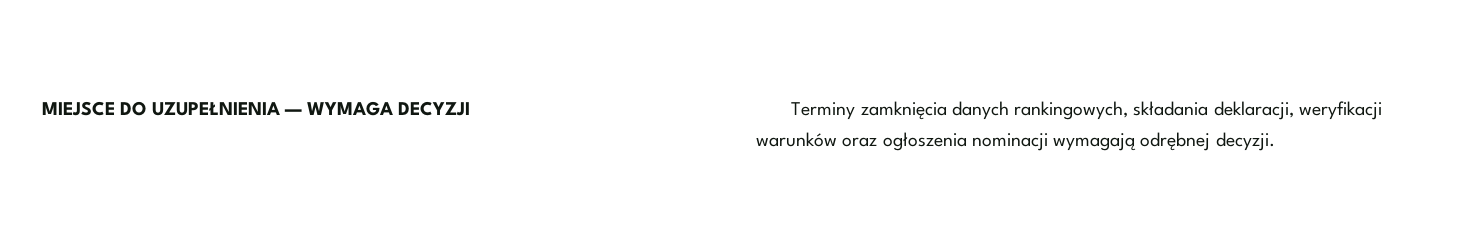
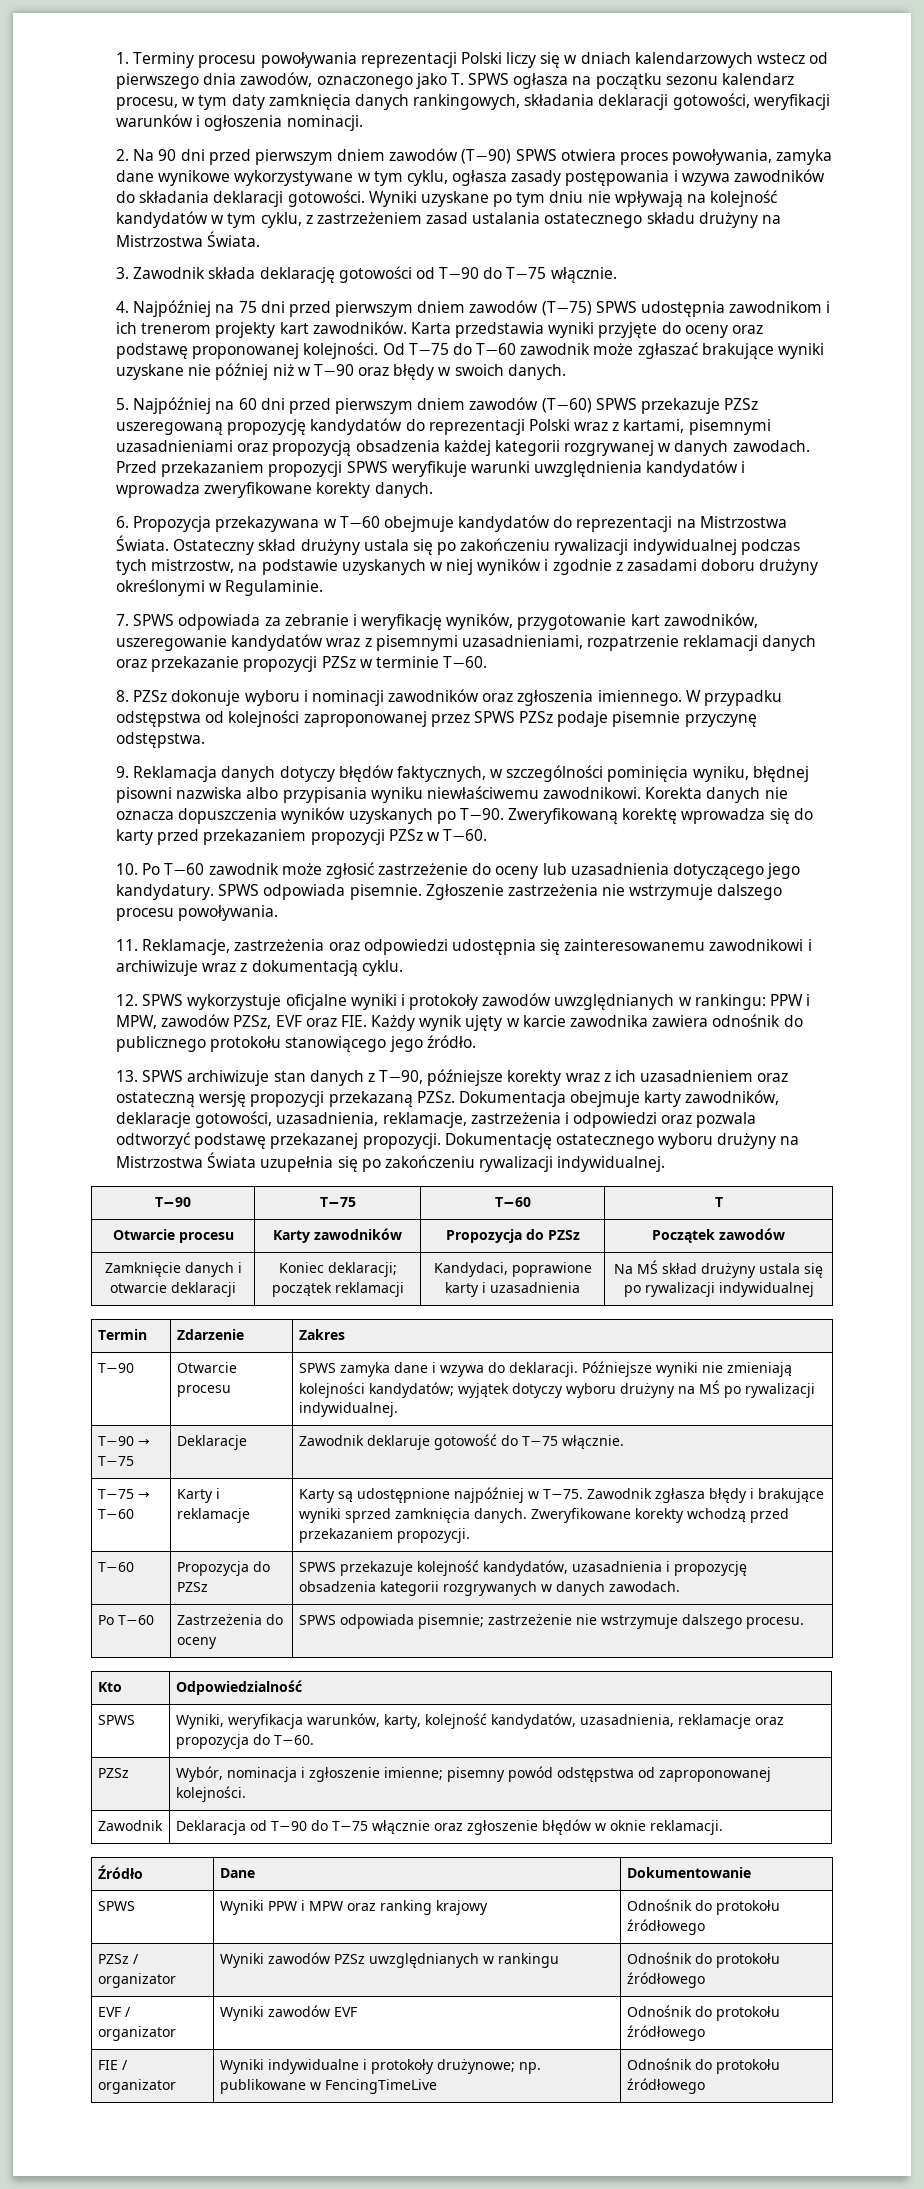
- MIEJSCE DO UZUPEŁNIENIA — WYMAGA DECYZJI
- Terminy zamknięcia danych rankingowych, składania deklaracji, weryfikacji warunków oraz ogłoszenia nominacji wymagają odrębnej decyzji.
+ 1. Terminy procesu powoływania reprezentacji Polski liczy się w dniach kalendarzowych wstecz od pierwszego dnia zawodów, oznaczonego jako T. SPWS ogłasza na początku sezonu kalendarz procesu, w tym daty zamknięcia danych rankingowych, składania deklaracji gotowości, weryfikacji warunków i ogłoszenia nominacji.
+ 2. Na 90 dni przed pierwszym dniem zawodów (T−90) SPWS otwiera proces powoływania, zamyka dane wynikowe wykorzystywane w tym cyklu, ogłasza zasady postępowania i wzywa zawodników do składania deklaracji gotowości. Wyniki uzyskane po tym dniu nie wpływają na kolejność kandydatów w tym cyklu, z zastrzeżeniem zasad ustalania ostatecznego składu drużyny na Mistrzostwa Świata.
+ 3. Zawodnik składa deklarację gotowości od T−90 do T−75 włącznie.
+ 4. Najpóźniej na 75 dni przed pierwszym dniem zawodów (T−75) SPWS udostępnia zawodnikom i ich trenerom projekty kart zawodników. Karta przedstawia wyniki przyjęte do oceny oraz podstawę proponowanej kolejności. Od T−75 do T−60 zawodnik może zgłaszać brakujące wyniki uzyskane nie później niż w T−90 oraz błędy w swoich danych.
+ 5. Najpóźniej na 60 dni przed pierwszym dniem zawodów (T−60) SPWS przekazuje PZSz uszeregowaną propozycję kandydatów do reprezentacji Polski wraz z kartami, pisemnymi uzasadnieniami oraz propozycją obsadzenia każdej kategorii rozgrywanej w danych zawodach. Przed przekazaniem propozycji SPWS weryfikuje warunki uwzględnienia kandydatów i wprowadza zweryfikowane korekty danych.
+ 6. Propozycja przekazywana w T−60 obejmuje kandydatów do reprezentacji na Mistrzostwa Świata. Ostateczny skład drużyny ustala się po zakończeniu rywalizacji indywidualnej podczas tych mistrzostw, na podstawie uzyskanych w niej wyników i zgodnie z zasadami doboru drużyny określonymi w Regulaminie.
+ 7. SPWS odpowiada za zebranie i weryfikację wyników, przygotowanie kart zawodników, uszeregowanie kandydatów wraz z pisemnymi uzasadnieniami, rozpatrzenie reklamacji danych oraz przekazanie propozycji PZSz w terminie T−60.
+ 8. PZSz dokonuje wyboru i nominacji zawodników oraz zgłoszenia imiennego. W przypadku odstępstwa od kolejności zaproponowanej przez SPWS PZSz podaje pisemnie przyczynę odstępstwa.
+ 9. Reklamacja danych dotyczy błędów faktycznych, w szczególności pominięcia wyniku, błędnej pisowni nazwiska albo przypisania wyniku niewłaściwemu zawodnikowi. Korekta danych nie oznacza dopuszczenia wyników uzyskanych po T−90. Zweryfikowaną korektę wprowadza się do karty przed przekazaniem propozycji PZSz w T−60.
+ 10. Po T−60 zawodnik może zgłosić zastrzeżenie do oceny lub uzasadnienia dotyczącego jego kandydatury. SPWS odpowiada pisemnie. Zgłoszenie zastrzeżenia nie wstrzymuje dalszego procesu powoływania.
+ 11. Reklamacje, zastrzeżenia oraz odpowiedzi udostępnia się zainteresowanemu zawodnikowi i archiwizuje wraz z dokumentacją cyklu.
+ 12. SPWS wykorzystuje oficjalne wyniki i protokoły zawodów uwzględnianych w rankingu: PPW i MPW, zawodów PZSz, EVF oraz FIE. Każdy wynik ujęty w karcie zawodnika zawiera odnośnik do publicznego protokołu stanowiącego jego źródło.
+ 13. SPWS archiwizuje stan danych z T−90, późniejsze korekty wraz z ich uzasadnieniem oraz ostateczną wersję propozycji przekazaną PZSz. Dokumentacja obejmuje karty zawodników, deklaracje gotowości, uzasadnienia, reklamacje, zastrzeżenia i odpowiedzi oraz pozwala odtworzyć podstawę przekazanej propozycji. Dokumentację ostatecznego wyboru drużyny na Mistrzostwa Świata uzupełnia się po zakończeniu rywalizacji indywidualnej.
+ T−90 | T−75 | T−60 | T
+ Otwarcie procesu | Karty zawodników | Propozycja do PZSz | Początek zawodów
+ Zamknięcie danych i otwarcie deklaracji | Koniec deklaracji; początek reklamacji | Kandydaci, poprawione karty i uzasadnienia | Na MŚ skład drużyny ustala się po rywalizacji indywidualnej
+ Termin | Zdarzenie | Zakres
+ T−90 | Otwarcie procesu | SPWS zamyka dane i wzywa do deklaracji. Późniejsze wyniki nie zmieniają kolejności kandydatów; wyjątek dotyczy wyboru drużyny na MŚ po rywalizacji indywidualnej.
+ T−90 → T−75 | Deklaracje | Zawodnik deklaruje gotowość do T−75 włącznie.
+ T−75 → T−60 | Karty i reklamacje | Karty są udostępnione najpóźniej w T−75. Zawodnik zgłasza błędy i brakujące wyniki sprzed zamknięcia danych. Zweryfikowane korekty wchodzą przed przekazaniem propozycji.
+ T−60 | Propozycja do PZSz | SPWS przekazuje kolejność kandydatów, uzasadnienia i propozycję obsadzenia kategorii rozgrywanych w danych zawodach.
+ Po T−60 | Zastrzeżenia do oceny | SPWS odpowiada pisemnie; zastrzeżenie nie wstrzymuje dalszego procesu.
+ Kto | Odpowiedzialność
+ SPWS | Wyniki, weryfikacja warunków, karty, kolejność kandydatów, uzasadnienia, reklamacje oraz propozycja do T−60.
+ PZSz | Wybór, nominacja i zgłoszenie imienne; pisemny powód odstępstwa od zaproponowanej kolejności.
+ Zawodnik | Deklaracja od T−90 do T−75 włącznie oraz zgłoszenie błędów w oknie reklamacji.
+ Źródło | Dane | Dokumentowanie
+ SPWS | Wyniki PPW i MPW oraz ranking krajowy | Odnośnik do protokołu źródłowego
+ PZSz / organizator | Wyniki zawodów PZSz uwzględnianych w rankingu | Odnośnik do protokołu źródłowego
+ EVF / organizator | Wyniki zawodów EVF | Odnośnik do protokołu źródłowego
+ FIE / organizator | Wyniki indywidualne i protokoły drużynowe; np. publikowane w FencingTimeLive | Odnośnik do protokołu źródłowego

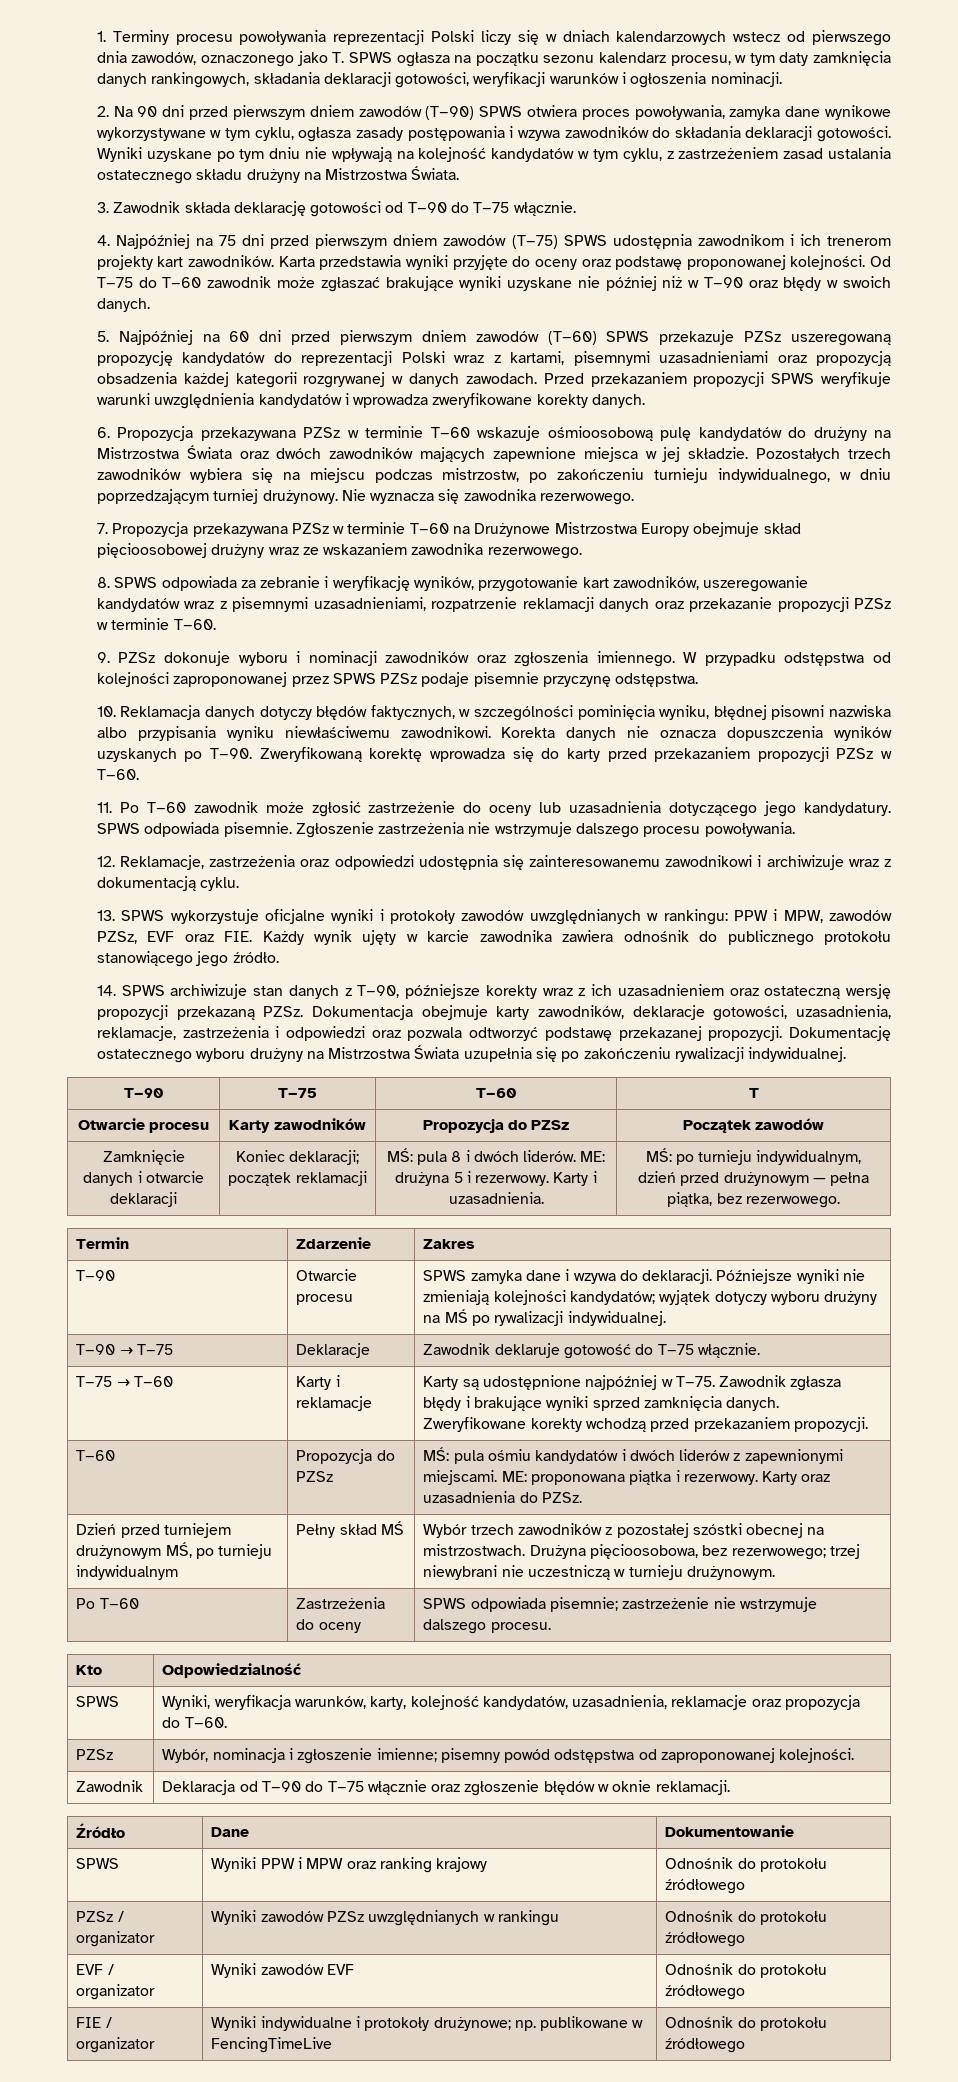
- 6. Propozycja przekazywana w T−60 obejmuje kandydatów do reprezentacji na Mistrzostwa Świata. Ostateczny skład drużyny ustala się po zakończeniu rywalizacji indywidualnej podczas tych mistrzostw, na podstawie uzyskanych w niej wyników i zgodnie z zasadami doboru drużyny określonymi w Regulaminie.
- 7. SPWS odpowiada za zebranie i weryfikację wyników, przygotowanie kart zawodników, uszeregowanie kandydatów wraz z pisemnymi uzasadnieniami, rozpatrzenie reklamacji danych oraz przekazanie propozycji PZSz w terminie T−60.
+ 6. Propozycja przekazywana PZSz w terminie T−60 wskazuje ośmioosobową pulę kandydatów do drużyny na Mistrzostwa Świata oraz dwóch zawodników mających zapewnione miejsca w jej składzie. Pozostałych trzech zawodników wybiera się na miejscu podczas mistrzostw, po zakończeniu turnieju indywidualnego, w dniu poprzedzającym turniej drużynowy. Nie wyznacza się zawodnika rezerwowego.
+ 7. Propozycja przekazywana PZSz w terminie T−60 na Drużynowe Mistrzostwa Europy obejmuje skład pięcioosobowej drużyny wraz ze wskazaniem zawodnika rezerwowego.
+ 8. SPWS odpowiada za zebranie i weryfikację wyników, przygotowanie kart zawodników, uszeregowanie kandydatów wraz z pisemnymi uzasadnieniami, rozpatrzenie reklamacji danych oraz przekazanie propozycji PZSz w terminie T−60.
- 8. PZSz dokonuje wyboru i nominacji zawodników oraz zgłoszenia imiennego.
+ 9. PZSz dokonuje wyboru i nominacji zawodników oraz zgłoszenia imiennego.
- 9. Reklamacja danych dotyczy błędów faktycznych, w szczególności pominięcia wyniku, błędnej pisowni nazwiska albo przypisania wyniku niewłaściwemu zawodnikowi.
+ 10. Reklamacja danych dotyczy błędów faktycznych, w szczególności pominięcia wyniku, błędnej pisowni nazwiska albo przypisania wyniku niewłaściwemu zawodnikowi.
- 10. Po T−60 zawodnik może zgłosić zastrzeżenie do oceny lub uzasadnienia dotyczącego jego kandydatury.
+ 11. Po T−60 zawodnik może zgłosić zastrzeżenie do oceny lub uzasadnienia dotyczącego jego kandydatury.
- 11. Reklamacje, zastrzeżenia oraz odpowiedzi udostępnia się zainteresowanemu zawodnikowi i archiwizuje wraz z dokumentacją cyklu.
+ 12. Reklamacje, zastrzeżenia oraz odpowiedzi udostępnia się zainteresowanemu zawodnikowi i archiwizuje wraz z dokumentacją cyklu.
- 12. SPWS wykorzystuje oficjalne wyniki i protokoły zawodów uwzględnianych w rankingu: PPW i MPW, zawodów PZSz, EVF oraz FIE. Każdy wynik ujęty w karcie zawodnika zawiera odnośnik do publicznego protokołu stanowiącego jego źródło.
+ 13. SPWS wykorzystuje oficjalne wyniki i protokoły zawodów uwzględnianych w rankingu: PPW i MPW, zawodów PZSz, EVF oraz FIE. Każdy wynik ujęty w karcie zawodnika zawiera odnośnik do publicznego protokołu stanowiącego jego źródło.
- 13. SPWS archiwizuje stan danych z T−90, późniejsze korekty wraz z ich uzasadnieniem oraz ostateczną wersję propozycji przekazaną PZSz.
+ 14. SPWS archiwizuje stan danych z T−90, późniejsze korekty wraz z ich uzasadnieniem oraz ostateczną wersję propozycji przekazaną PZSz.
- Zamknięcie danych i otwarcie deklaracji | Koniec deklaracji; początek reklamacji | Kandydaci, poprawione karty i uzasadnienia | Na MŚ skład drużyny ustala się po rywalizacji indywidualnej
+ Zamknięcie danych i otwarcie deklaracji | Koniec deklaracji; początek reklamacji | MŚ: pula 8 i dwóch liderów. ME: drużyna 5 i rezerwowy. Karty i uzasadnienia. | MŚ: po turnieju indywidualnym, dzień przed drużynowym — pełna piątka, bez rezerwowego.
- T−60 | Propozycja do PZSz | SPWS przekazuje kolejność kandydatów, uzasadnienia i propozycję obsadzenia kategorii rozgrywanych w danych zawodach.
+ T−60 | Propozycja do PZSz | MŚ: pula ośmiu kandydatów i dwóch liderów z zapewnionymi miejscami. ME: proponowana piątka i rezerwowy. Karty oraz uzasadnienia do PZSz.
+ Dzień przed turniejem drużynowym MŚ, po turnieju indywidualnym | Pełny skład MŚ | Wybór trzech zawodników z pozostałej szóstki obecnej na mistrzostwach. Drużyna pięcioosobowa, bez rezerwowego; trzej niewybrani nie uczestniczą w turnieju drużynowym.

